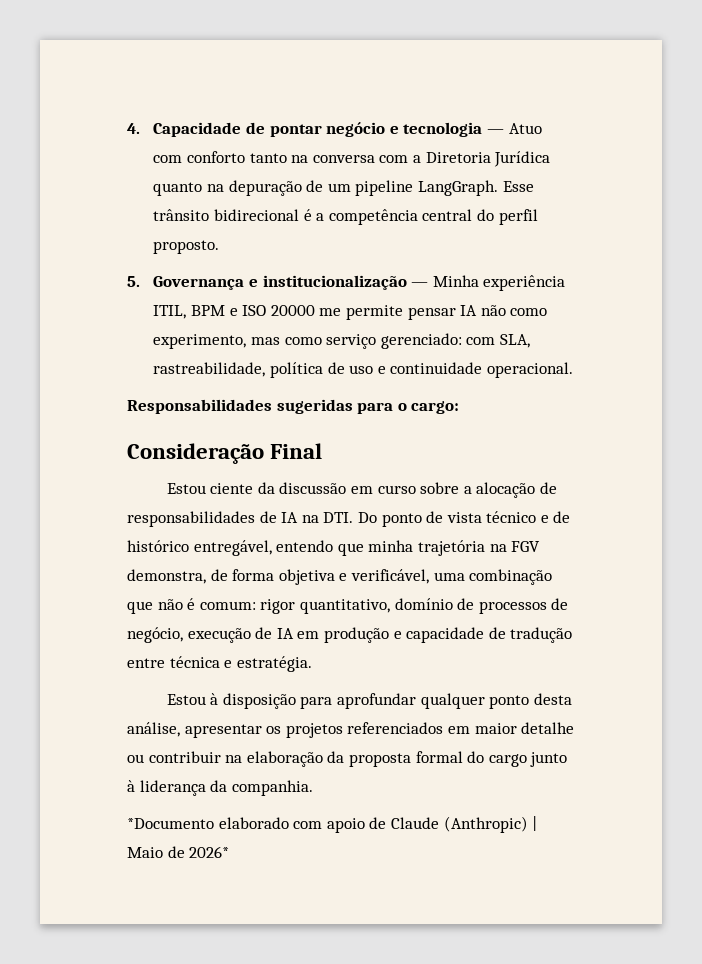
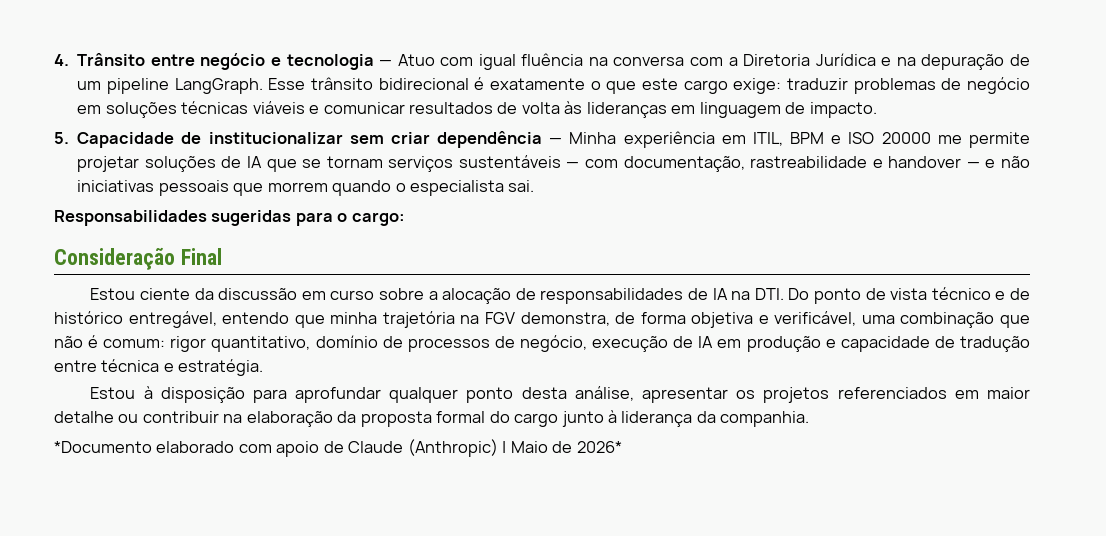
- 4. Capacidade de pontar negócio e tecnologia — Atuo com conforto tanto na conversa com a Diretoria Jurídica quanto na depuração de um pipeline LangGraph.
+ 4. Trânsito entre negócio e tecnologia — Atuo com igual fluência na conversa com a Diretoria Jurídica e na depuração de um pipeline LangGraph.
- Esse trânsito bidirecional é a competência central do perfil proposto.
- 5. Governança e institucionalização — Minha experiência ITIL, BPM e ISO 20000 me permite pensar IA não como experimento, mas como serviço gerenciado: com SLA, rastreabilidade, política de uso e continuidade operacional.
+ Esse trânsito bidirecional é exatamente o que este cargo exige: traduzir problemas de negócio em soluções técnicas viáveis e comunicar resultados de volta às lideranças em linguagem de impacto.
+ 5. Capacidade de institucionalizar sem criar dependência — Minha experiência em ITIL, BPM e ISO 20000 me permite projetar soluções de IA que se tornam serviços sustentáveis — com documentação, rastreabilidade e handover — e não iniciativas pessoais que morrem quando o especialista sai.

